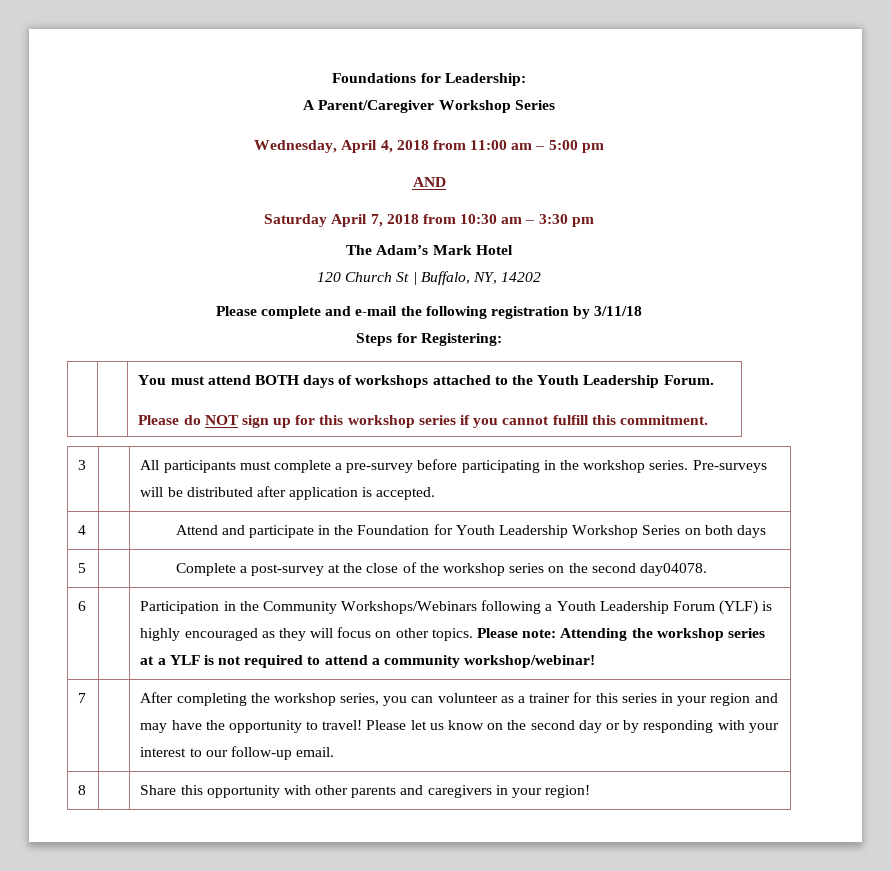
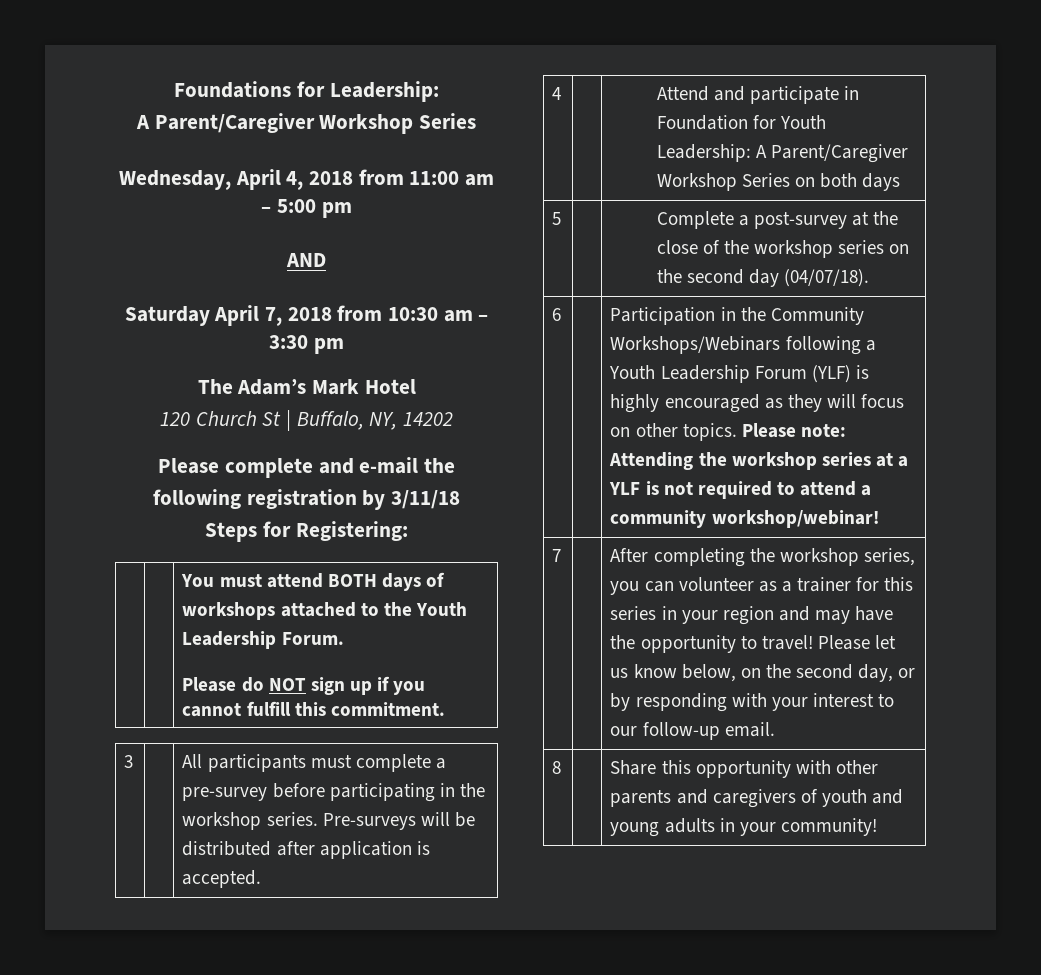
  | | You must attend BOTH days of workshops attached to the Youth Leadership Forum.
- Please do NOT sign up for this workshop series if you cannot fulfill this commitment.
+ Please do NOT sign up if you cannot fulfill this commitment.
- 4 | | Attend and participate in the Foundation for Youth Leadership Workshop Series on both days
+ 4 | | Attend and participate in Foundation for Youth Leadership: A Parent/Caregiver Workshop Series on both days
- 5 | | Complete a post-survey at the close of the workshop series on the second day04078.
+ 5 | | Complete a post-survey at the close of the workshop series on the second day (04/07/18).
- Please let us know on the second day or by responding with your interest to our follow-up email.
+ Please let us know below, on the second day, or by responding with your interest to our follow-up email.
- 8 | | Share this opportunity with other parents and caregivers in your region!
+ 8 | | Share this opportunity with other parents and caregivers of youth and young adults in your community!

